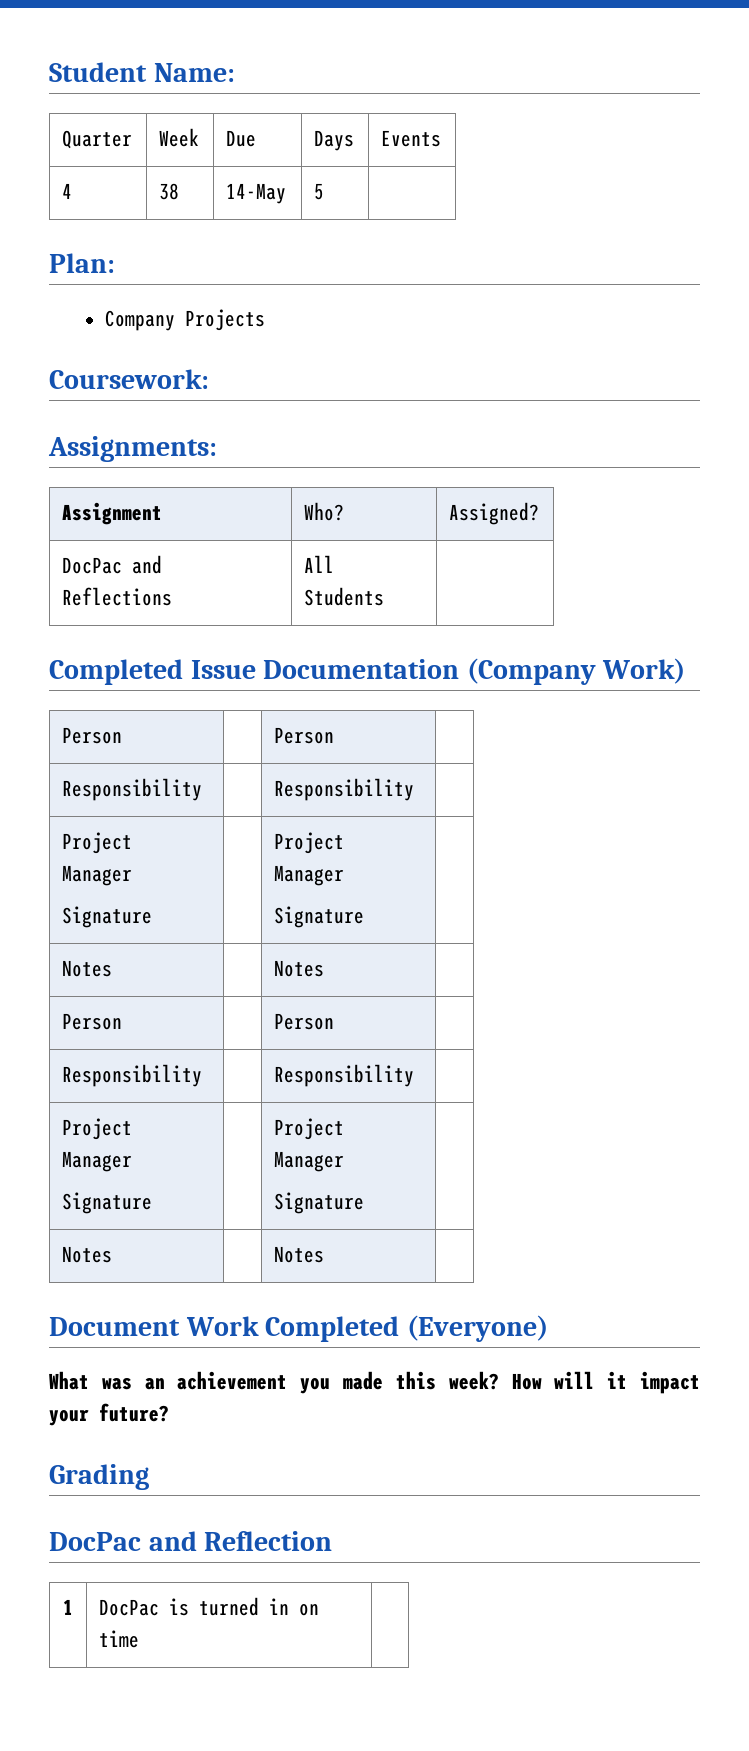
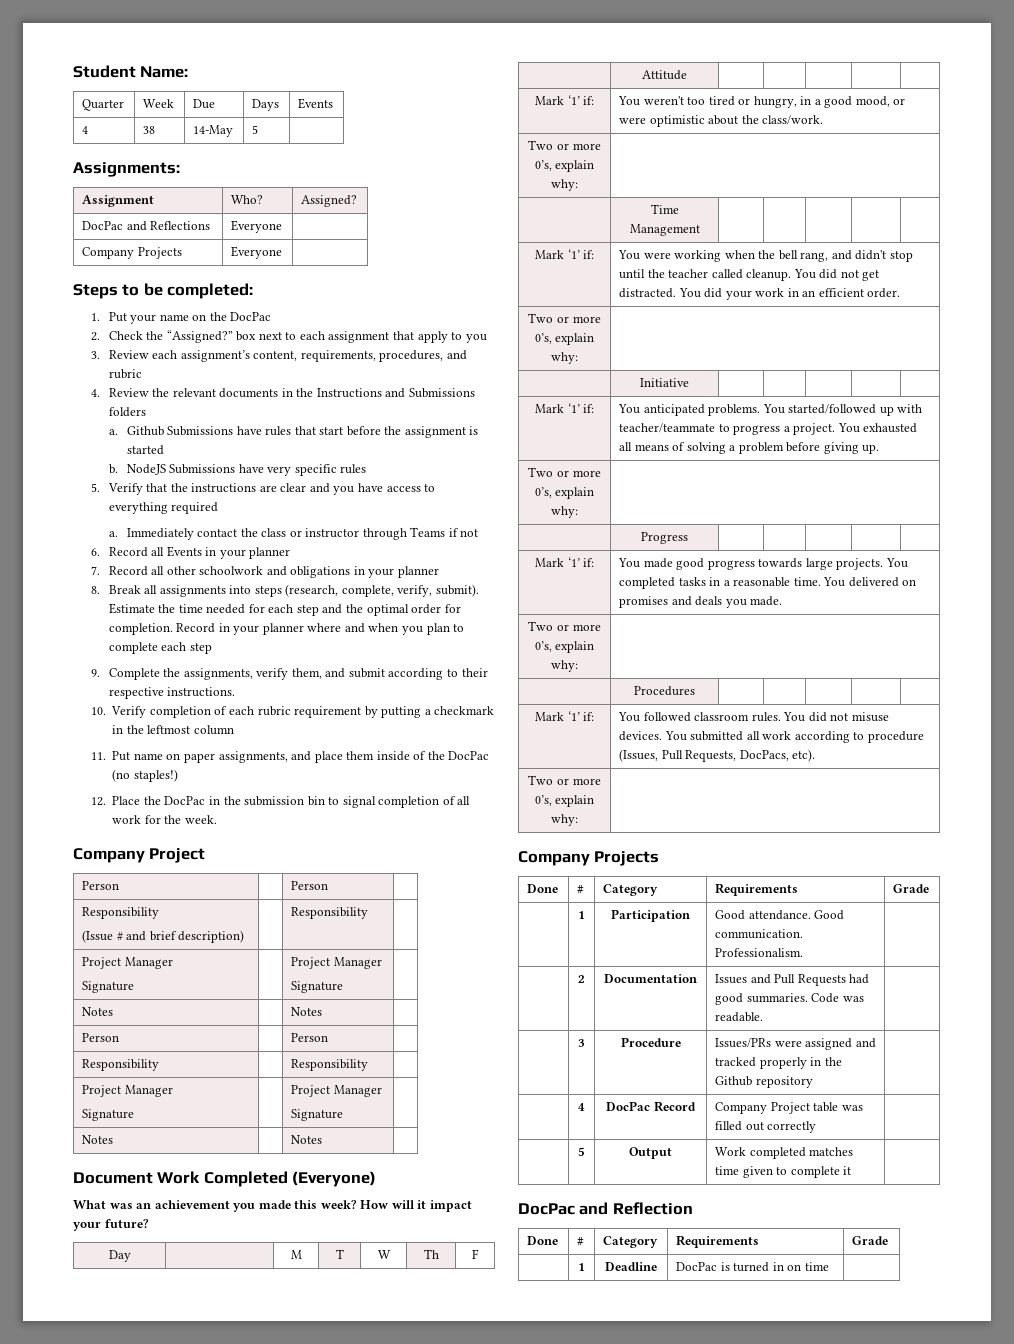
- Plan:
- Company Projects
- Coursework:
- DocPac and Reflections | All Students |
- Completed Issue Documentation (Company Work)
+ DocPac and Reflections | Everyone |
+ Company Projects | Everyone |
+ Steps to be completed:
+ 1. Put your name on the DocPac
+ 2. Check the “Assigned?” box next to each assignment that apply to you
+ 3. Review each assignment’s content, requirements, procedures, and rubric
+ 4. Review the relevant documents in the Instructions and Submissions folders
+ a. Github Submissions have rules that start before the assignment is started
+ b. NodeJS Submissions have very specific rules
+ 5. Verify that the instructions are clear and you have access to everything required
+ a. Immediately contact the class or instructor through Teams if not
+ 6. Record all Events in your planner
+ 7. Record all other schoolwork and obligations in your planner
+ 8. Break all assignments into steps (research, complete, verify, submit). Estimate the time needed for each step and the optimal order for completion. Record in your planner where and when you plan to complete each step
+ 9. Complete the assignments, verify them, and submit according to their respective instructions.
+ 10. Verify completion of each rubric requirement by putting a checkmark in the leftmost column
+ 11. Put name on paper assignments, and place them inside of the DocPac (no staples!)
+ 12. Place the DocPac in the submission bin to signal completion of all work for the week.
+ Company Project
  Person | | Person |
- Responsibility | | Responsibility |
+ Responsibility
+ (Issue # and brief description) | | Responsibility |
- Grading
+ Day | | M | T | W | Th | F
+ | Attitude | | | | |
+ Mark ‘1’ if: | You weren't too tired or hungry, in a good mood, or were optimistic about the class/work.
+ Two or more 0’s, explain why: |
+ | Time Management | | | | |
+ Mark ‘1’ if: | You were working when the bell rang, and didn't stop until the teacher called cleanup. You did not get distracted. You did your work in an efficient order.
+ Two or more 0’s, explain why: |
+ | Initiative | | | | |
+ Mark ‘1’ if: | You anticipated problems. You started/followed up with teacher/teammate to progress a project. You exhausted all means of solving a problem before giving up.
+ Two or more 0’s, explain why: |
+ | Progress | | | | |
+ Mark ‘1’ if: | You made good progress towards large projects. You completed tasks in a reasonable time. You delivered on promises and deals you made.
+ Two or more 0’s, explain why: |
+ | Procedures | | | | |
+ Mark ‘1’ if: | You followed classroom rules. You did not misuse devices. You submitted all work according to procedure (Issues, Pull Requests, DocPacs, etc).
+ Two or more 0’s, explain why: |
+ Company Projects
+ Done | # | Category | Requirements | Grade
+ | 1 | Participation | Good attendance. Good communication. Professionalism. |
+ | 2 | Documentation | Issues and Pull Requests had good summaries. Code was readable. |
+ | 3 | Procedure | Issues/PRs were assigned and tracked properly in the Github repository |
+ | 4 | DocPac Record | Company Project table was filled out correctly |
+ | 5 | Output | Work completed matches time given to complete it |
  DocPac and Reflection
- 1 | DocPac is turned in on time |
+ Done | # | Category | Requirements | Grade
+ | 1 | Deadline | DocPac is turned in on time |

